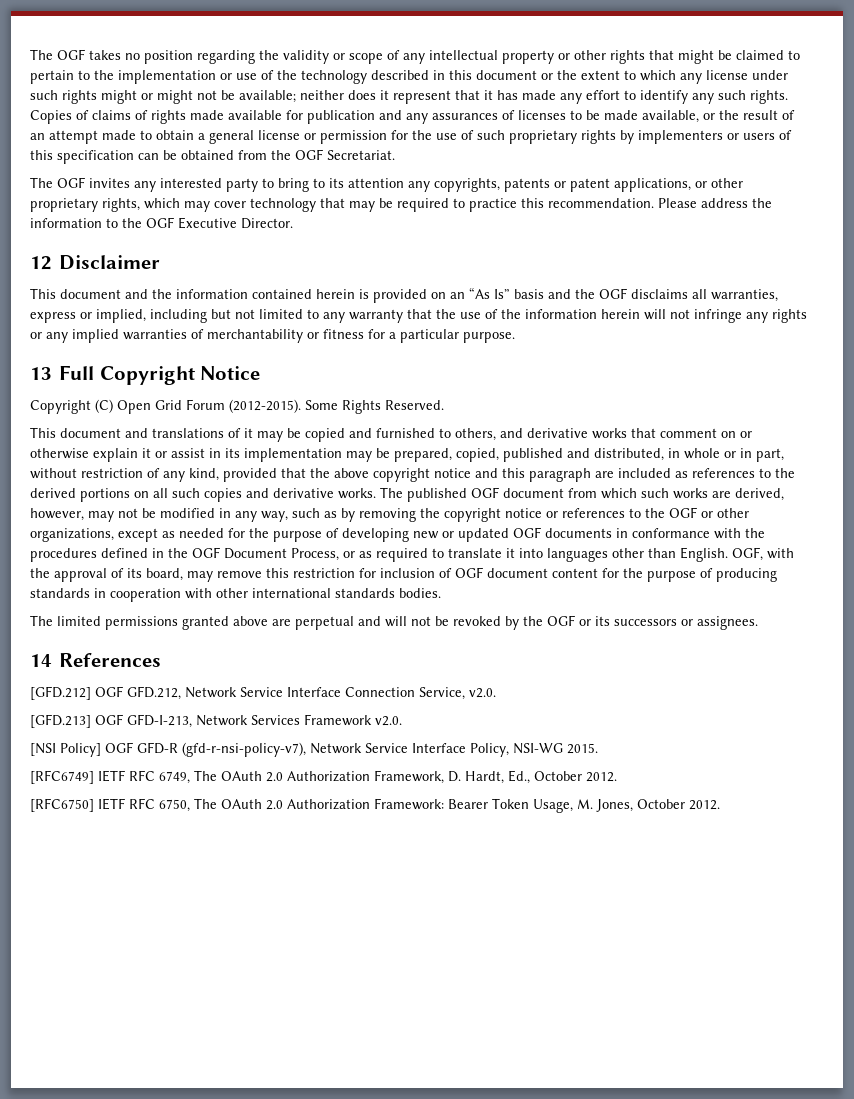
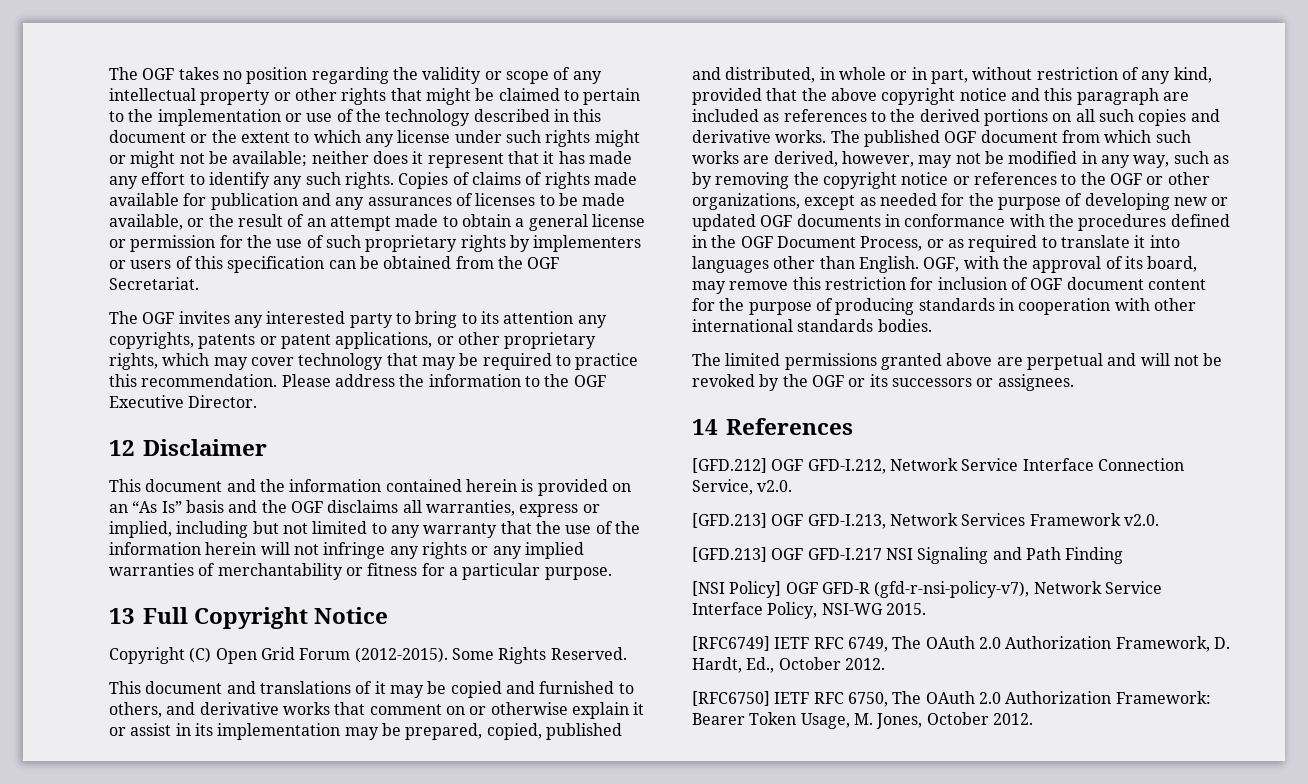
- [GFD.212] OGF GFD.212, Network Service Interface Connection Service, v2.0.
+ [GFD.212] OGF GFD-I.212, Network Service Interface Connection Service, v2.0.
- [GFD.213] OGF GFD-I-213, Network Services Framework v2.0.
+ [GFD.213] OGF GFD-I.213, Network Services Framework v2.0.
+ [GFD.213] OGF GFD-I.217 NSI Signaling and Path Finding

